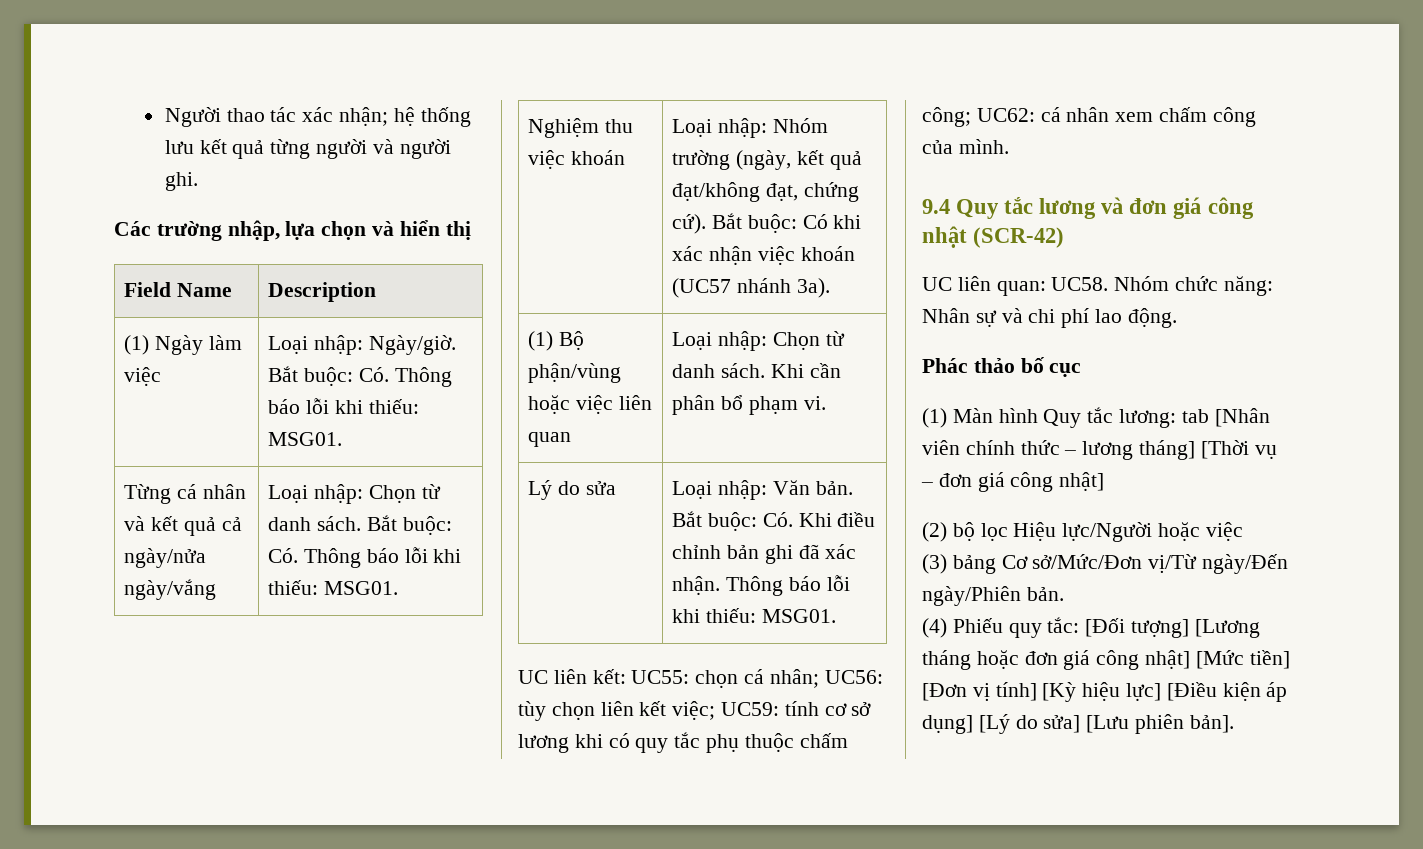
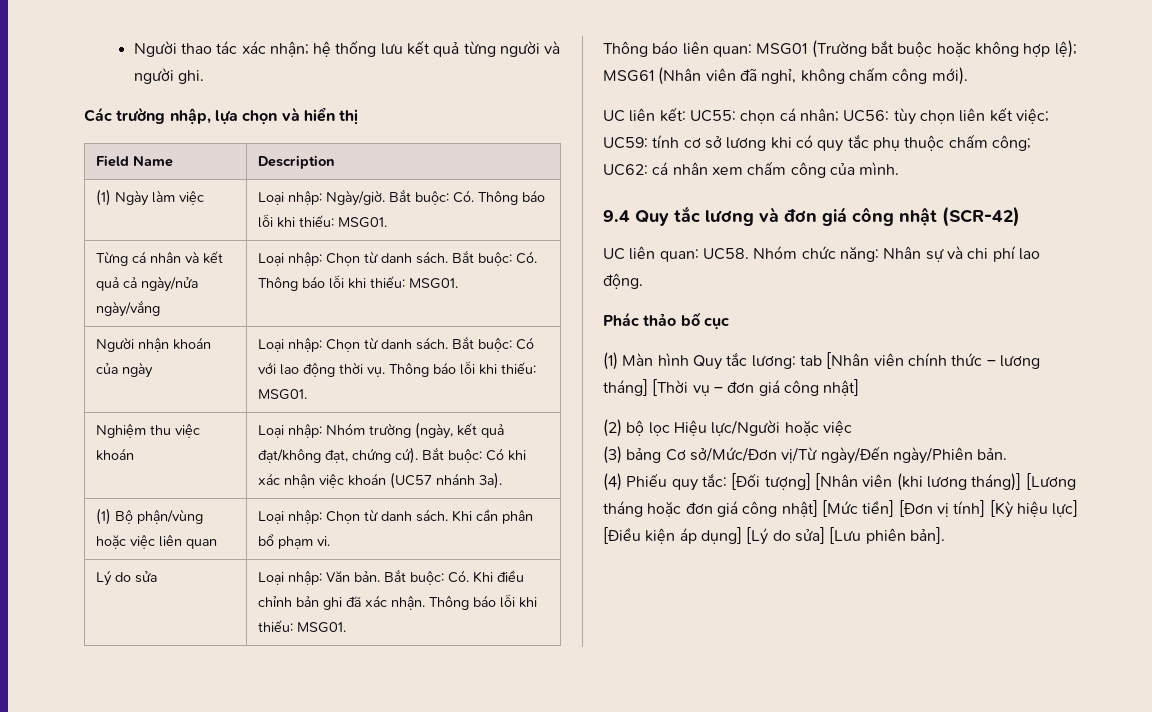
+ Người nhận khoán của ngày | Loại nhập: Chọn từ danh sách. Bắt buộc: Có với lao động thời vụ. Thông báo lỗi khi thiếu: MSG01.
+ Thông báo liên quan: MSG01 (Trường bắt buộc hoặc không hợp lệ); MSG61 (Nhân viên đã nghỉ, không chấm công mới).
- (4) Phiếu quy tắc: [Đối tượng] [Lương tháng hoặc đơn giá công nhật] [Mức tiền] [Đơn vị tính] [Kỳ hiệu lực] [Điều kiện áp dụng] [Lý do sửa] [Lưu phiên bản].
+ (4) Phiếu quy tắc: [Đối tượng] [Nhân viên (khi lương tháng)] [Lương tháng hoặc đơn giá công nhật] [Mức tiền] [Đơn vị tính] [Kỳ hiệu lực] [Điều kiện áp dụng] [Lý do sửa] [Lưu phiên bản].

